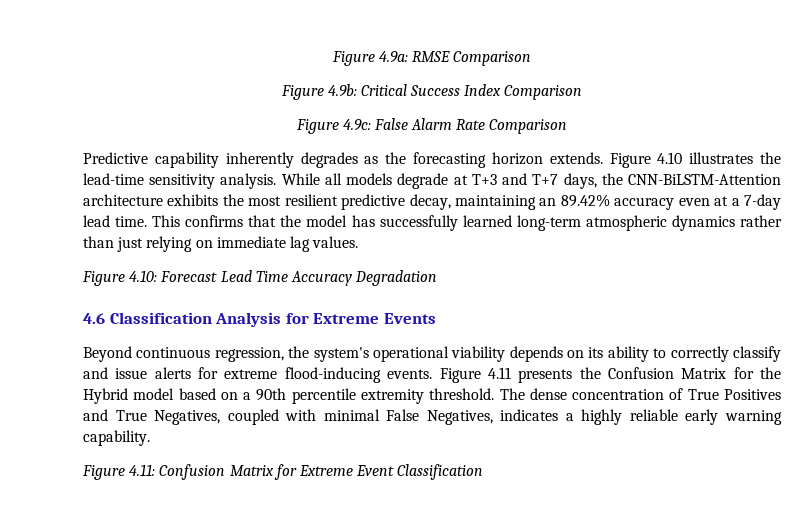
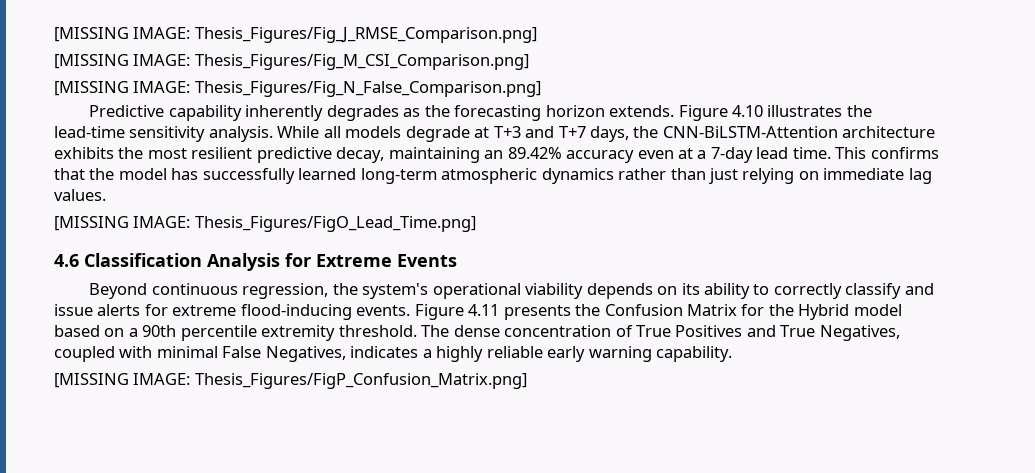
- Figure 4.9a: RMSE Comparison
- Figure 4.9b: Critical Success Index Comparison
- Figure 4.9c: False Alarm Rate Comparison
+ [MISSING IMAGE: Thesis_Figures/Fig_J_RMSE_Comparison.png]
+ [MISSING IMAGE: Thesis_Figures/Fig_M_CSI_Comparison.png]
+ [MISSING IMAGE: Thesis_Figures/Fig_N_False_Comparison.png]
- Figure 4.10: Forecast Lead Time Accuracy Degradation
+ [MISSING IMAGE: Thesis_Figures/FigO_Lead_Time.png]
- Figure 4.11: Confusion Matrix for Extreme Event Classification
+ [MISSING IMAGE: Thesis_Figures/FigP_Confusion_Matrix.png]

